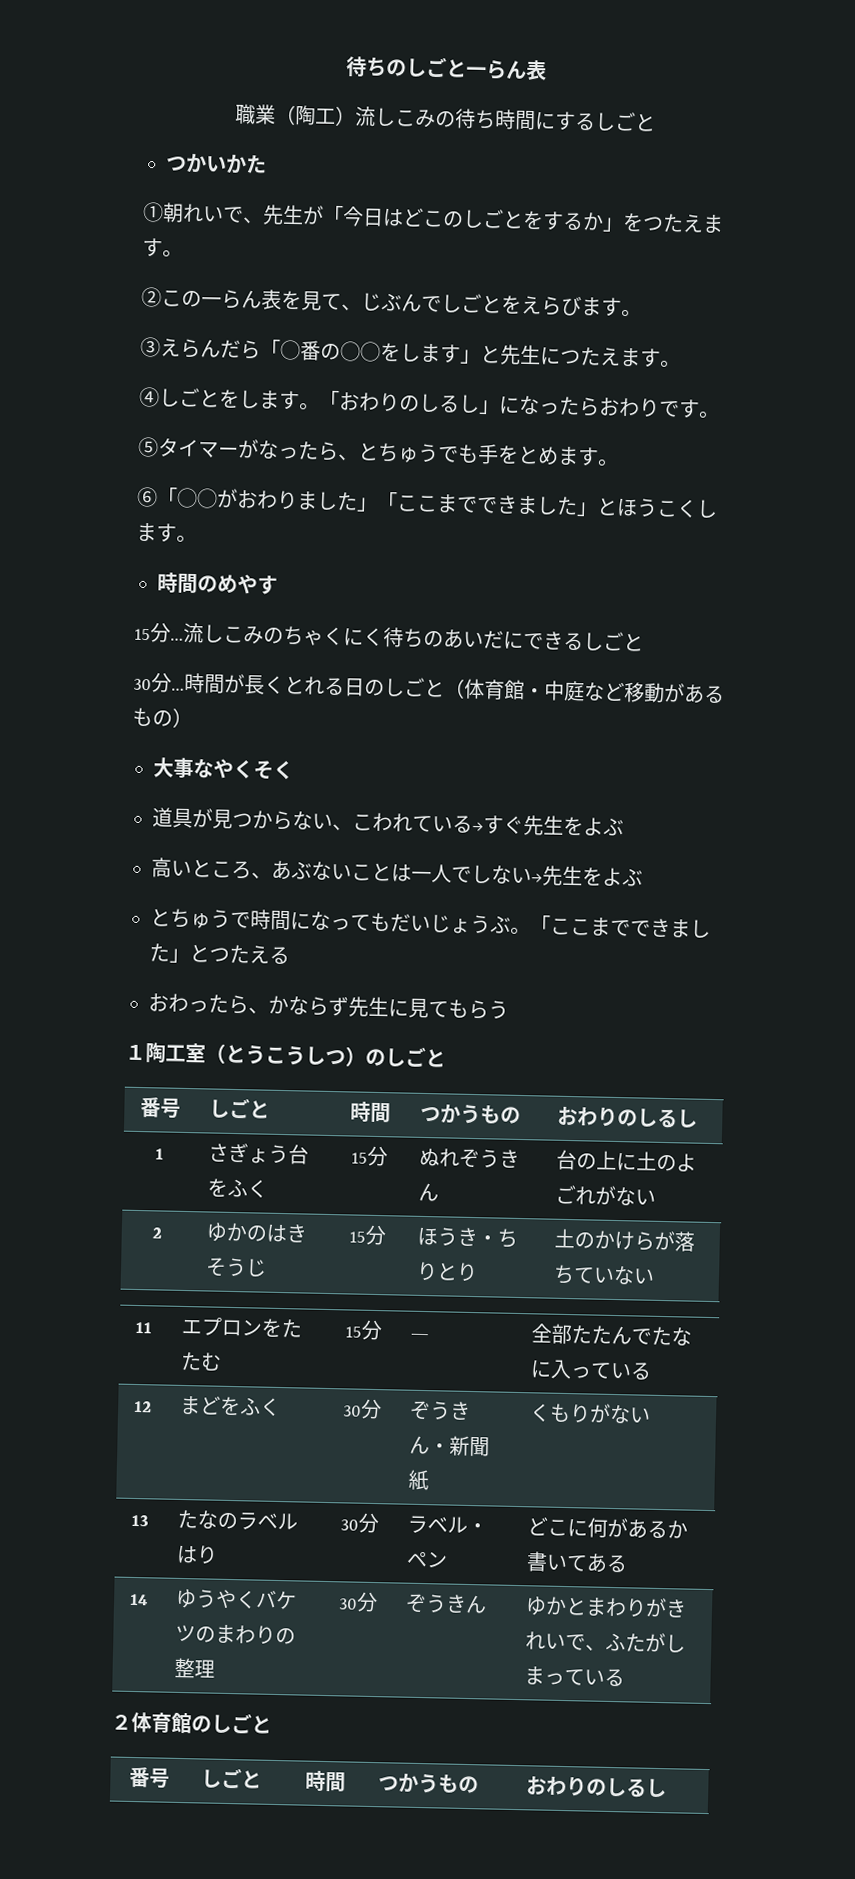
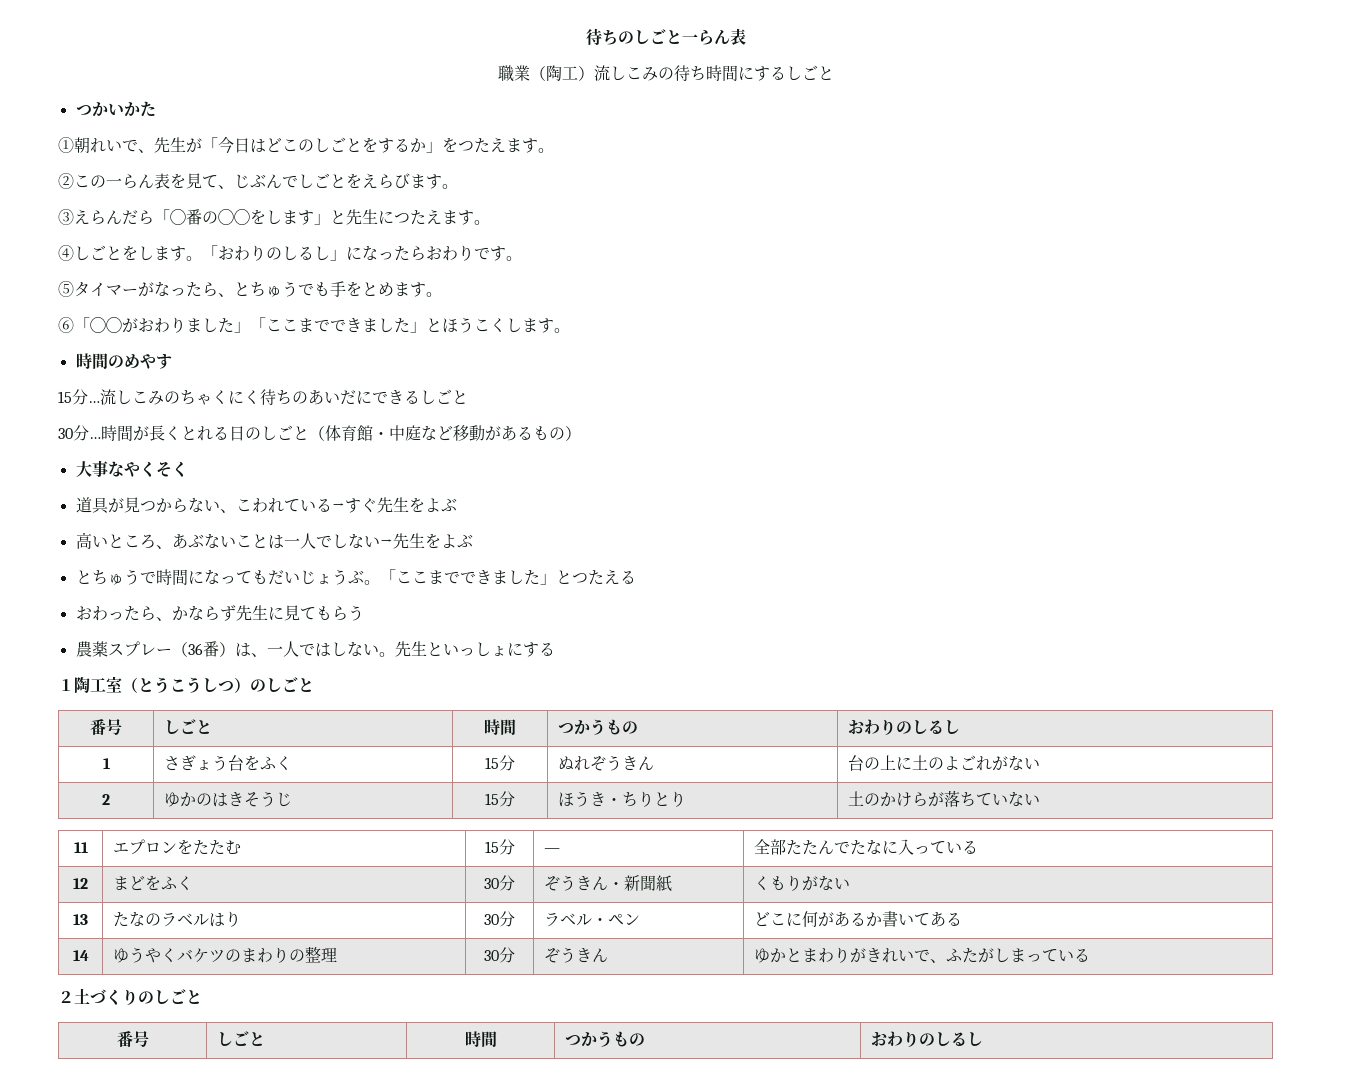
+ 農薬スプレー（36番）は、一人ではしない。先生といっしょにする
- ２体育館のしごと
+ ２土づくりのしごと

